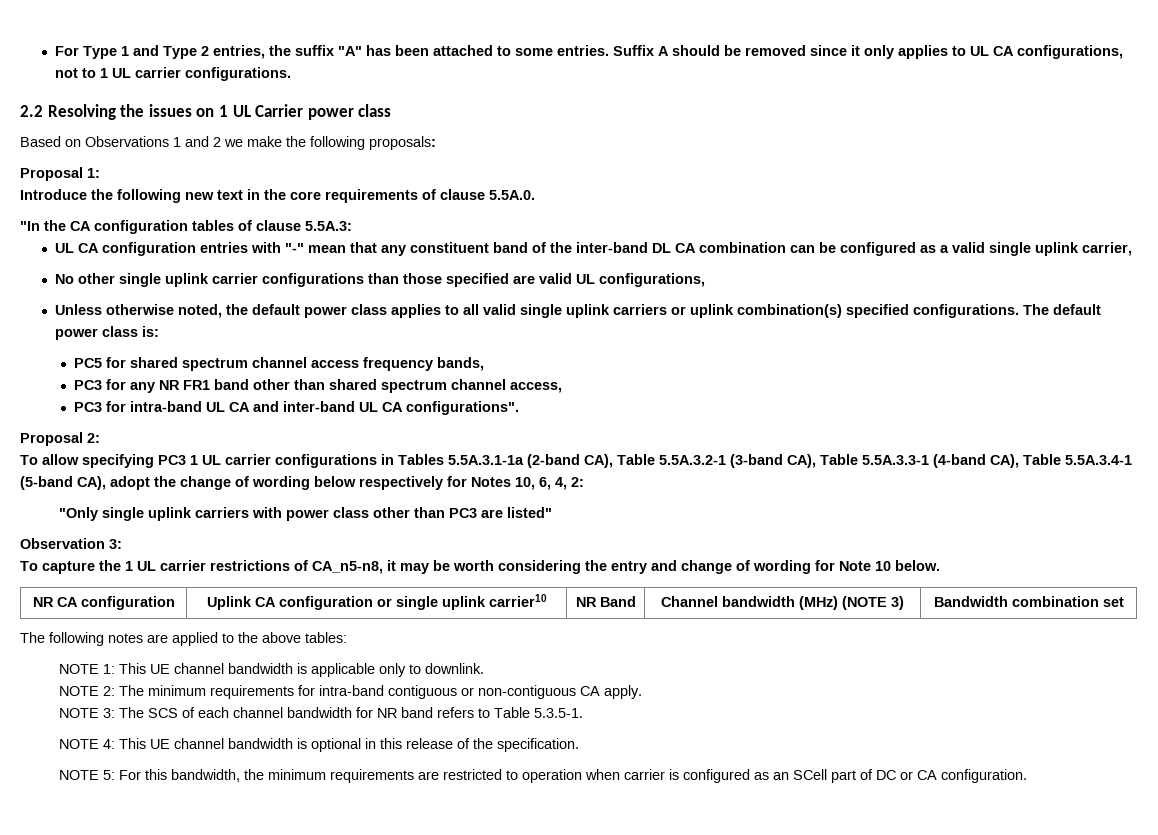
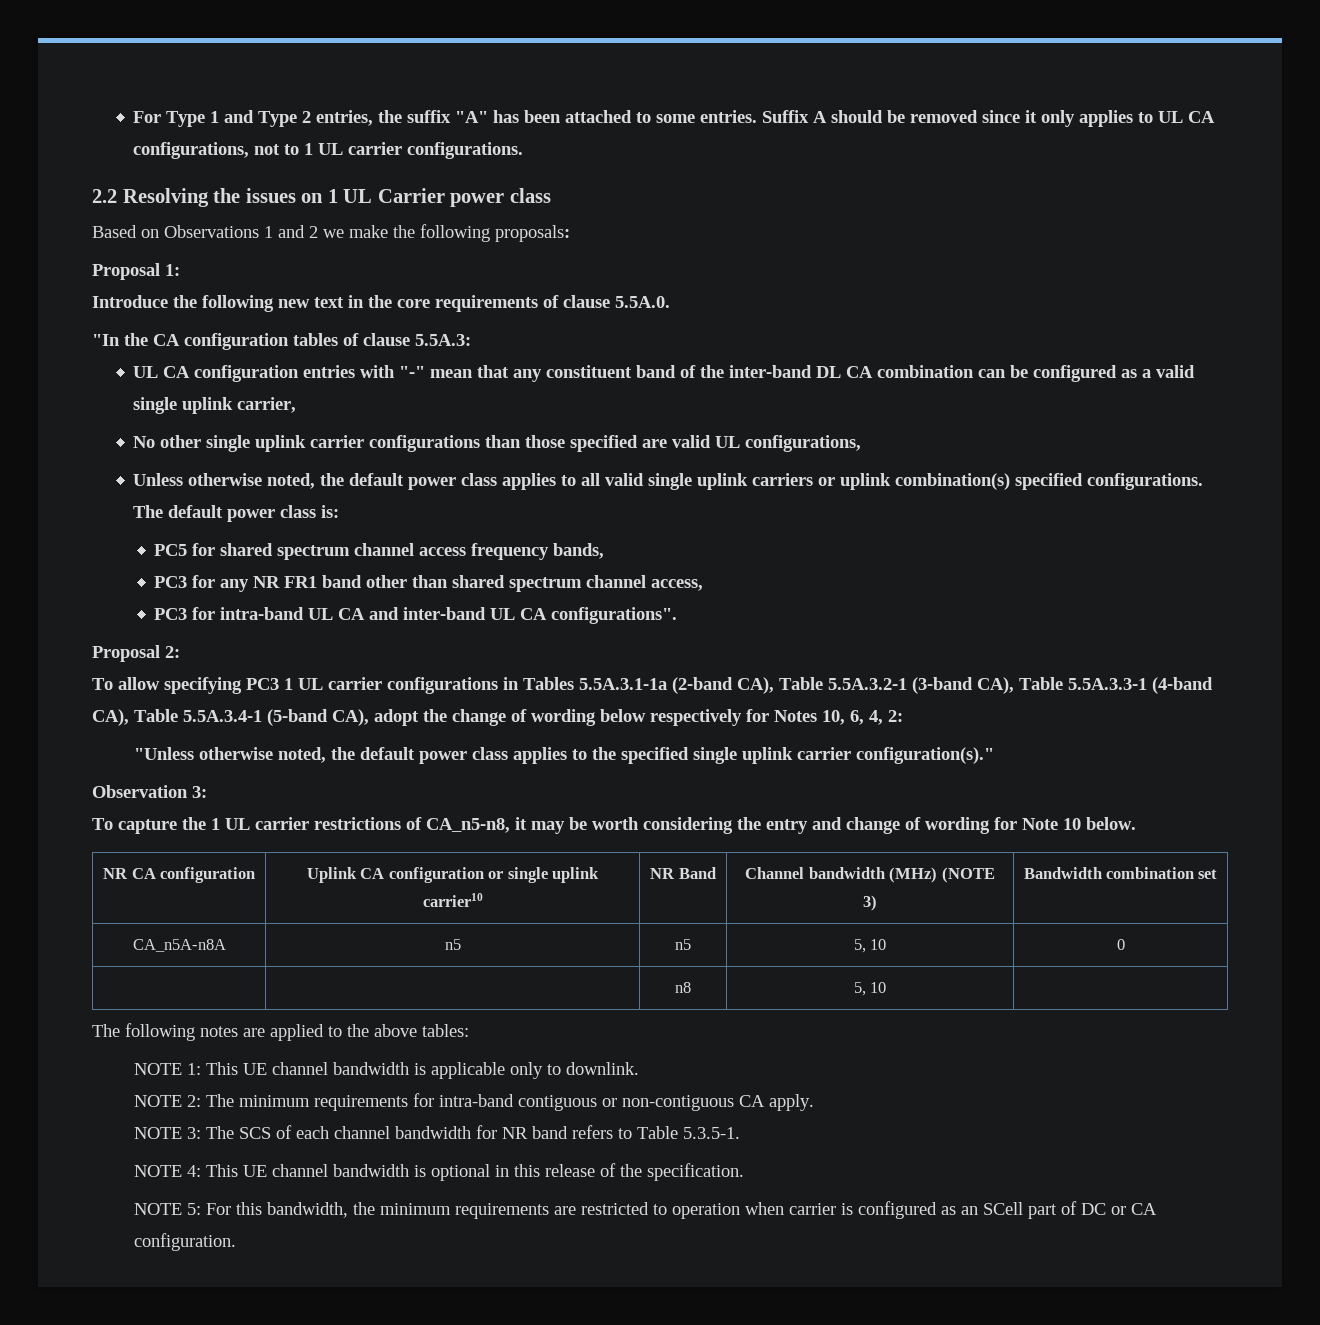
- "Only single uplink carriers with power class other than PC3 are listed"
+ "Unless otherwise noted, the default power class applies to the specified single uplink carrier configuration(s)."
+ CA_n5A-n8A | n5 | n5 | 5, 10 | 0
+ | | n8 | 5, 10 |

